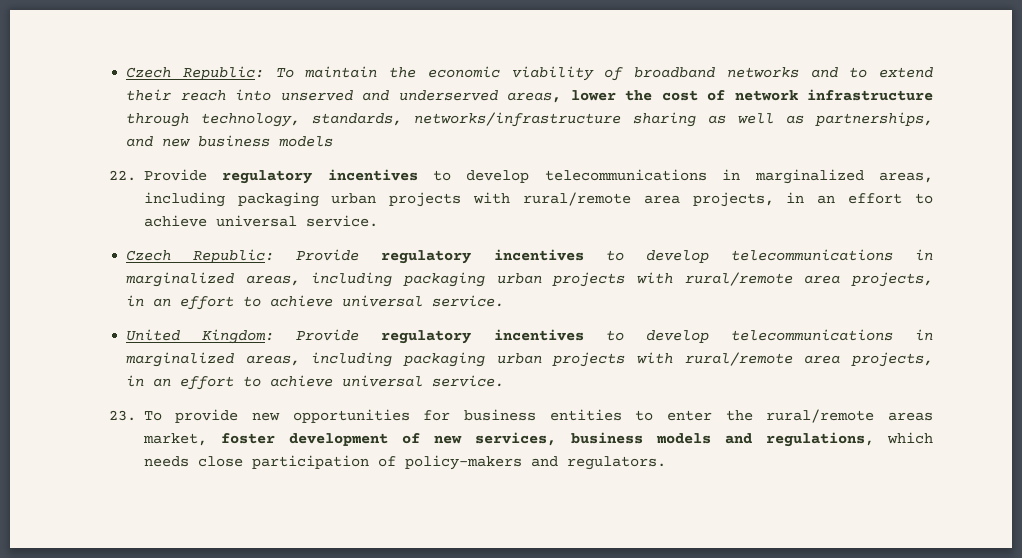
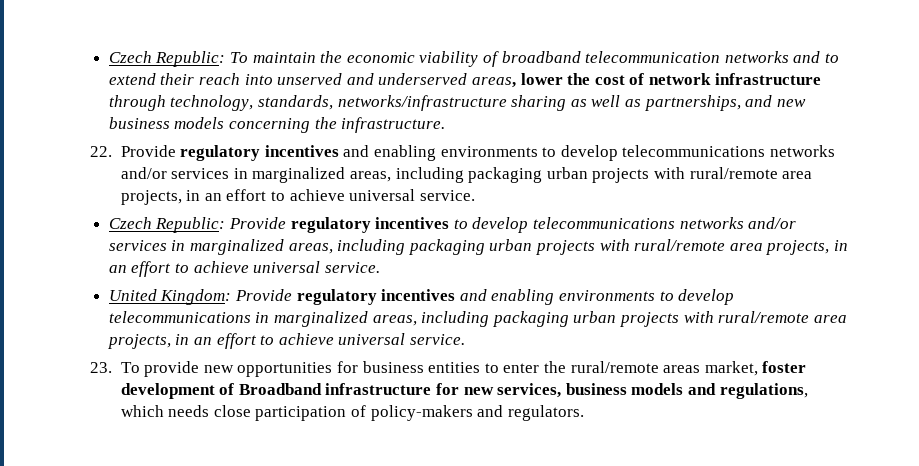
- Czech Republic: To maintain the economic viability of broadband networks and to extend their reach into unserved and underserved areas, lower the cost of network infrastructure through technology, standards, networks/infrastructure sharing as well as partnerships, and new business models
+ Czech Republic: To maintain the economic viability of broadband telecommunication networks and to extend their reach into unserved and underserved areas, lower the cost of network infrastructure through technology, standards, networks/infrastructure sharing as well as partnerships, and new business models concerning the infrastructure.
- 22. Provide regulatory incentives to develop telecommunications in marginalized areas, including packaging urban projects with rural/remote area projects, in an effort to achieve universal service.
+ 22. Provide regulatory incentives and enabling environments to develop telecommunications networks and/or services in marginalized areas, including packaging urban projects with rural/remote area projects, in an effort to achieve universal service.
- Czech Republic: Provide regulatory incentives to develop telecommunications in marginalized areas, including packaging urban projects with rural/remote area projects, in an effort to achieve universal service.
+ Czech Republic: Provide regulatory incentives to develop telecommunications networks and/or services in marginalized areas, including packaging urban projects with rural/remote area projects, in an effort to achieve universal service.
- United Kingdom: Provide regulatory incentives to develop telecommunications in marginalized areas, including packaging urban projects with rural/remote area projects, in an effort to achieve universal service.
+ United Kingdom: Provide regulatory incentives and enabling environments to develop telecommunications in marginalized areas, including packaging urban projects with rural/remote area projects, in an effort to achieve universal service.
- 23. To provide new opportunities for business entities to enter the rural/remote areas market, foster development of new services, business models and regulations, which needs close participation of policy-makers and regulators.
+ 23. To provide new opportunities for business entities to enter the rural/remote areas market, foster development of Broadband infrastructure for new services, business models and regulations, which needs close participation of policy-makers and regulators.

